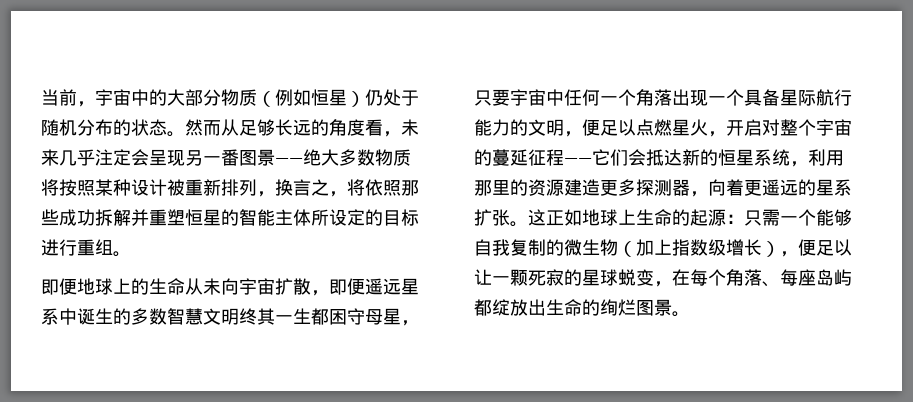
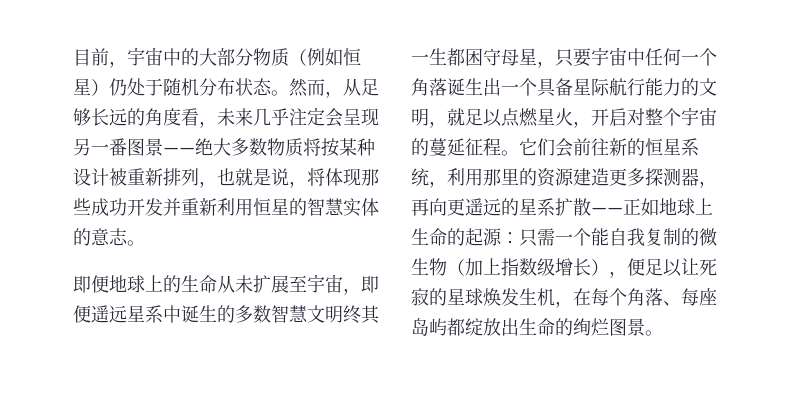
- 当前，宇宙中的大部分物质（例如恒星）仍处于随机分布的状态。
+ 目前，宇宙中的大部分物质（例如恒星）仍处于随机分布状态。
- 然而从足够长远的角度看，未来几乎注定会呈现另一番图景——绝大多数物质将按照某种设计被重新排列，换言之，将依照那些成功拆解并重塑恒星的智能主体所设定的目标进行重组。
+ 然而，从足够长远的角度看，未来几乎注定会呈现另一番图景——绝大多数物质将按某种设计被重新排列，也就是说，将体现那些成功开发并重新利用恒星的智慧实体的意志。
- 即便地球上的生命从未向宇宙扩散，即便遥远星系中诞生的多数智慧文明终其一生都困守母星，只要宇宙中任何一个角落出现一个具备星际航行能力的文明，便足以点燃星火，开启对整个宇宙的蔓延征程——它们会抵达新的恒星系统，利用那里的资源建造更多探测器，向着更遥远的星系扩张。这正如地球上生命的起源：
+ 即便地球上的生命从未扩展至宇宙，即便遥远星系中诞生的多数智慧文明终其一生都困守母星，只要宇宙中任何一个角落诞生出一个具备星际航行能力的文明，就足以点燃星火，开启对整个宇宙的蔓延征程。它们会前往新的恒星系统，利用那里的资源建造更多探测器，再向更遥远的星系扩散——正如地球上生命的起源：
- 只需一个能够自我复制的微生物（加上指数级增长），便足以让一颗死寂的星球蜕变，在每个角落、每座岛屿都绽放出生命的绚烂图景。
+ 只需一个能自我复制的微生物（加上指数级增长），便足以让死寂的星球焕发生机，在每个角落、每座岛屿都绽放出生命的绚烂图景。

